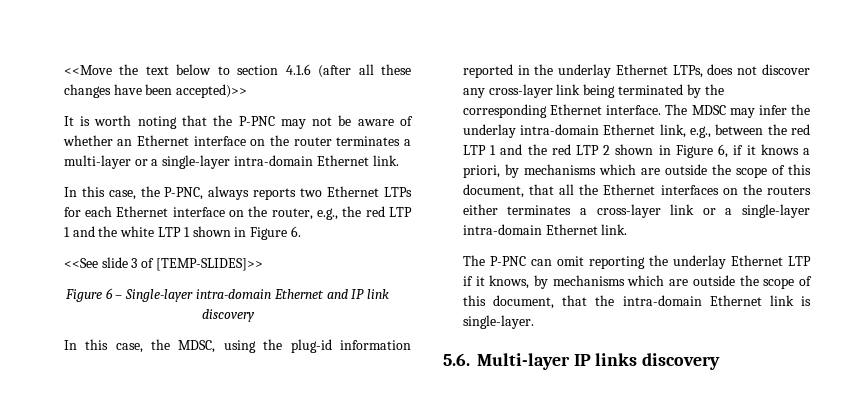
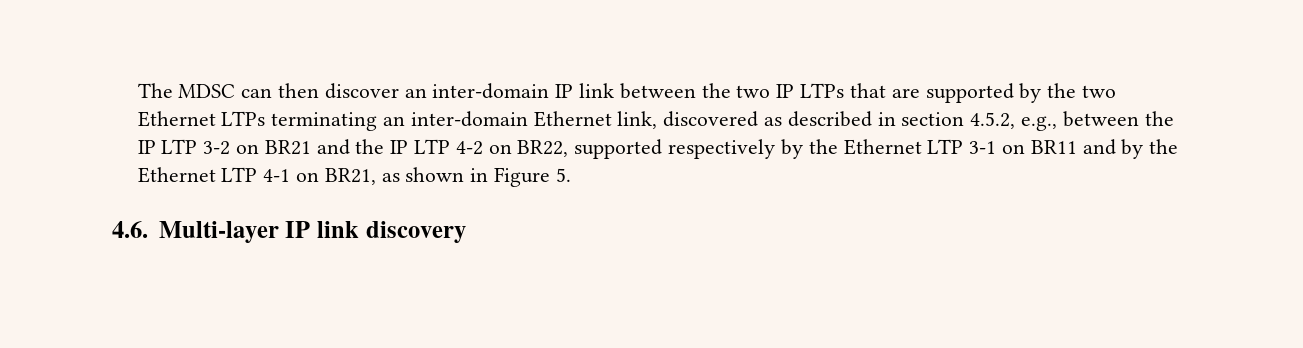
- <<Move the text below to section 4.1.6 (after all these changes have been accepted)>>
- It is worth noting that the P-PNC may not be aware of whether an Ethernet interface on the router terminates a multi-layer or a single-layer intra-domain Ethernet link.
- In this case, the P-PNC, always reports two Ethernet LTPs for each Ethernet interface on the router, e.g., the red LTP 1 and the white LTP 1 shown in Figure 6.
- <<See slide 3 of [TEMP-SLIDES]>>
- Figure 6 – Single-layer intra-domain Ethernet and IP link discovery
- In this case, the MDSC, using the plug-id information reported in the underlay Ethernet LTPs, does not discover any cross-layer link being terminated by the corresponding Ethernet interface. The MDSC may infer the underlay intra-domain Ethernet link, e.g., between the red LTP 1 and the red LTP 2 shown in Figure 6, if it knows a priori, by mechanisms which are outside the scope of this document, that all the Ethernet interfaces on the routers either terminates a cross-layer link or a single-layer intra-domain Ethernet link.
- The P-PNC can omit reporting the underlay Ethernet LTP if it knows, by mechanisms which are outside the scope of this document, that the intra-domain Ethernet link is single-layer.
- 5.6. Multi-layer IP links discovery
+ The MDSC can then discover an inter-domain IP link between the two IP LTPs that are supported by the two Ethernet LTPs terminating an inter-domain Ethernet link, discovered as described in section 4.5.2, e.g., between the IP LTP 3-2 on BR21 and the IP LTP 4-2 on BR22, supported respectively by the Ethernet LTP 3-1 on BR11 and by the Ethernet LTP 4-1 on BR21, as shown in Figure 5.
+ 4.6. Multi-layer IP link discovery

